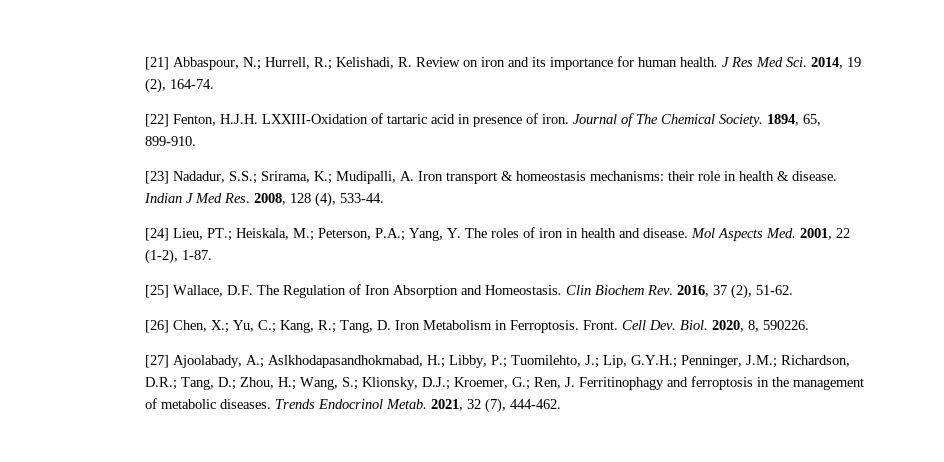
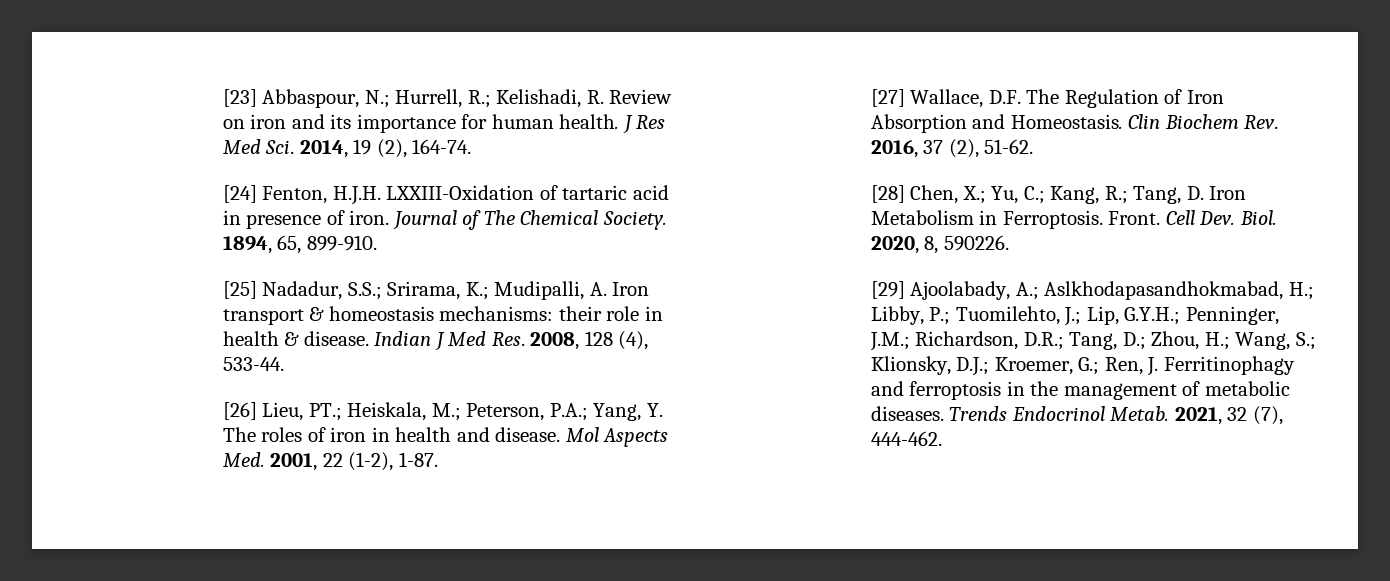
- [21] Abbaspour, N.; Hurrell, R.; Kelishadi, R. Review on iron and its importance for human health.
+ [23] Abbaspour, N.; Hurrell, R.; Kelishadi, R. Review on iron and its importance for human health.
- [22] Fenton, H.J.H. LXXIII-Oxidation of tartaric acid in presence of iron.
+ [24] Fenton, H.J.H. LXXIII-Oxidation of tartaric acid in presence of iron.
- [23] Nadadur, S.S.; Srirama, K.; Mudipalli, A. Iron transport & homeostasis mechanisms: their role in health & disease.
+ [25] Nadadur, S.S.; Srirama, K.; Mudipalli, A. Iron transport & homeostasis mechanisms: their role in health & disease.
- [24] Lieu, PT.; Heiskala, M.; Peterson, P.A.; Yang, Y. The roles of iron in health and disease.
+ [26] Lieu, PT.; Heiskala, M.; Peterson, P.A.; Yang, Y. The roles of iron in health and disease.
- [25] Wallace, D.F. The Regulation of Iron Absorption and Homeostasis.
+ [27] Wallace, D.F. The Regulation of Iron Absorption and Homeostasis.
- [26] Chen, X.; Yu, C.; Kang, R.; Tang, D. Iron Metabolism in Ferroptosis.
+ [28] Chen, X.; Yu, C.; Kang, R.; Tang, D. Iron Metabolism in Ferroptosis.
- [27] Ajoolabady, A.; Aslkhodapasandhokmabad, H.; Libby, P.; Tuomilehto, J.; Lip, G.Y.H.; Penninger, J.M.; Richardson, D.R.; Tang, D.; Zhou, H.; Wang, S.; Klionsky, D.J.; Kroemer, G.; Ren, J. Ferritinophagy and ferroptosis in the management of metabolic diseases.
+ [29] Ajoolabady, A.; Aslkhodapasandhokmabad, H.; Libby, P.; Tuomilehto, J.; Lip, G.Y.H.; Penninger, J.M.; Richardson, D.R.; Tang, D.; Zhou, H.; Wang, S.; Klionsky, D.J.; Kroemer, G.; Ren, J. Ferritinophagy and ferroptosis in the management of metabolic diseases.

